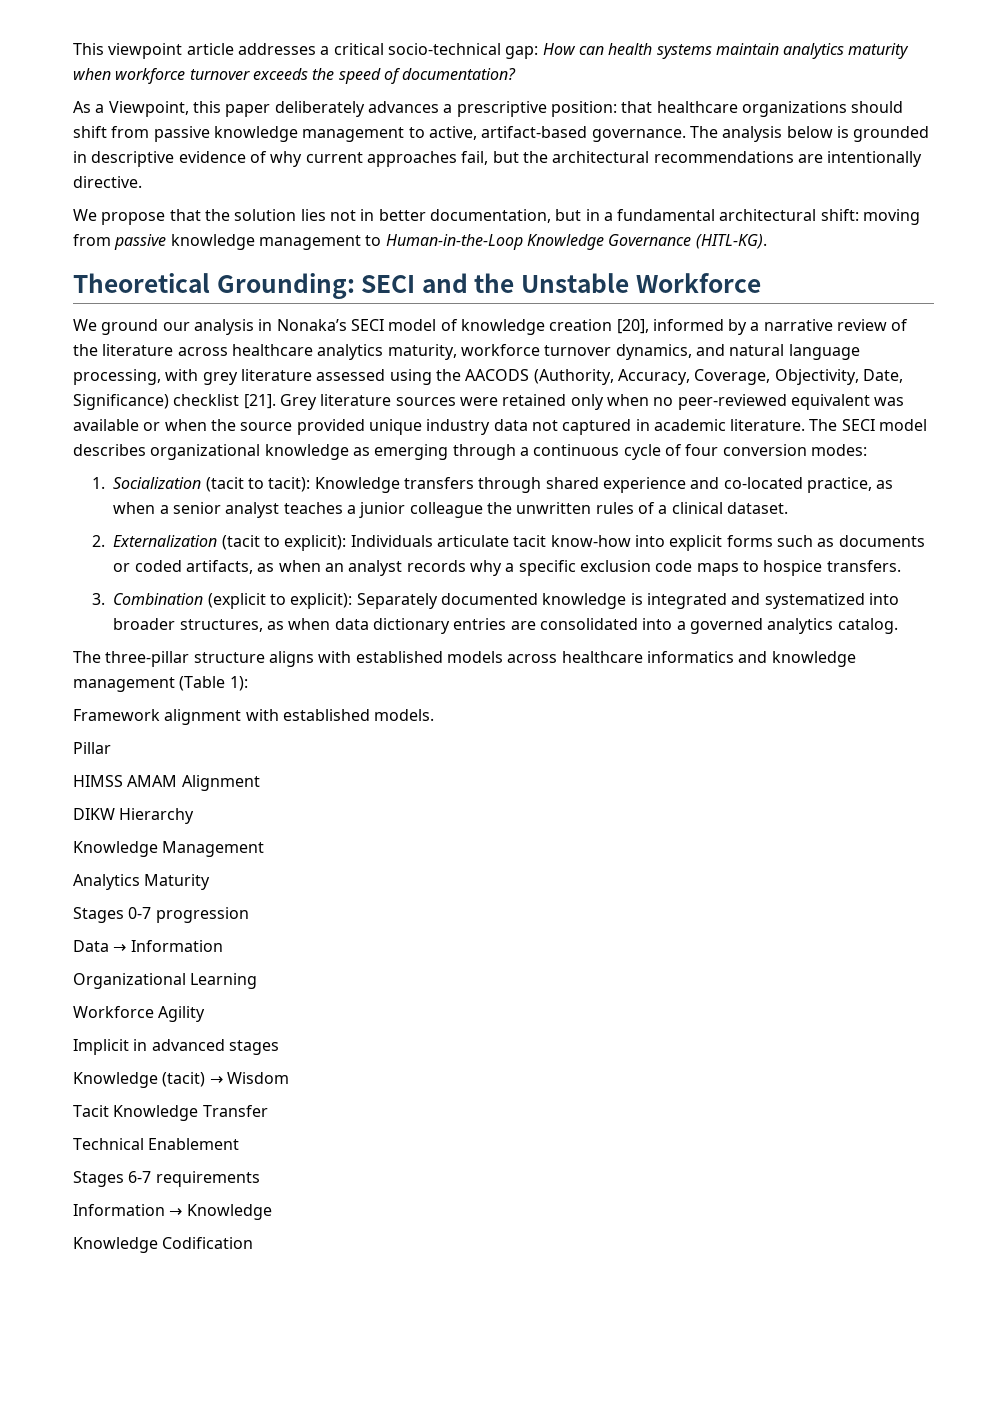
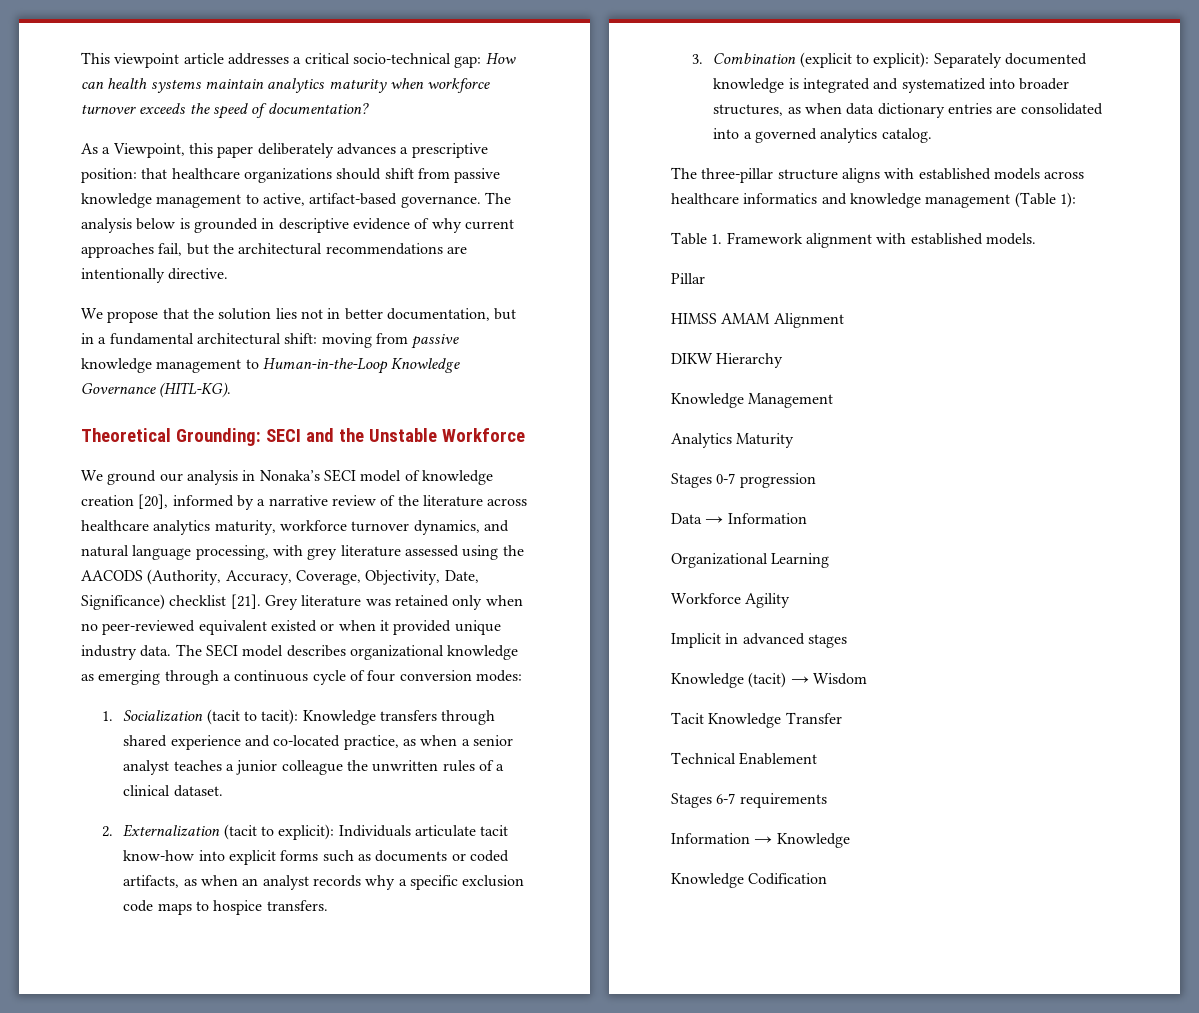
- Grey literature sources were retained only when no peer-reviewed equivalent was available or when the source provided unique industry data not captured in academic literature.
+ Grey literature was retained only when no peer-reviewed equivalent existed or when it provided unique industry data.
- Framework alignment with established models.
+ Table 1. Framework alignment with established models.

